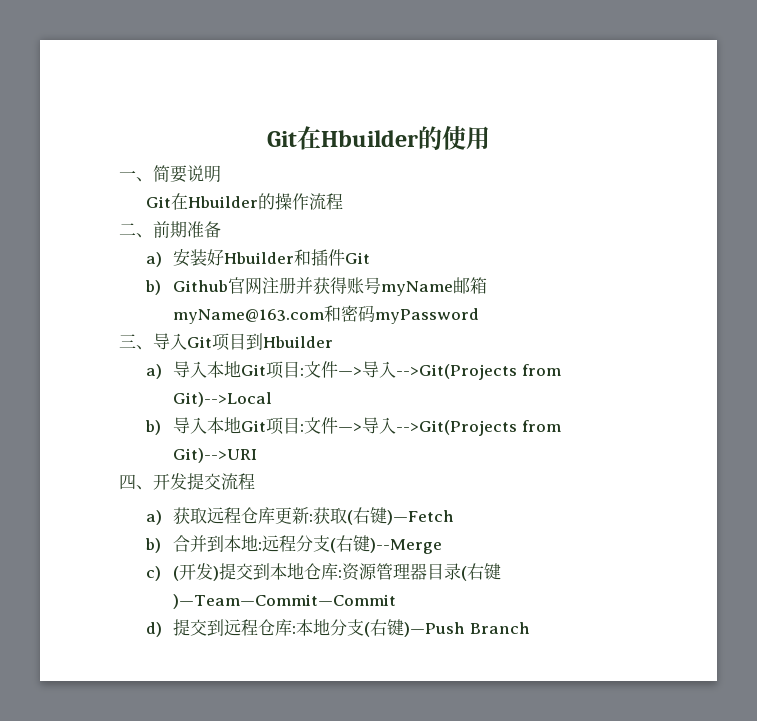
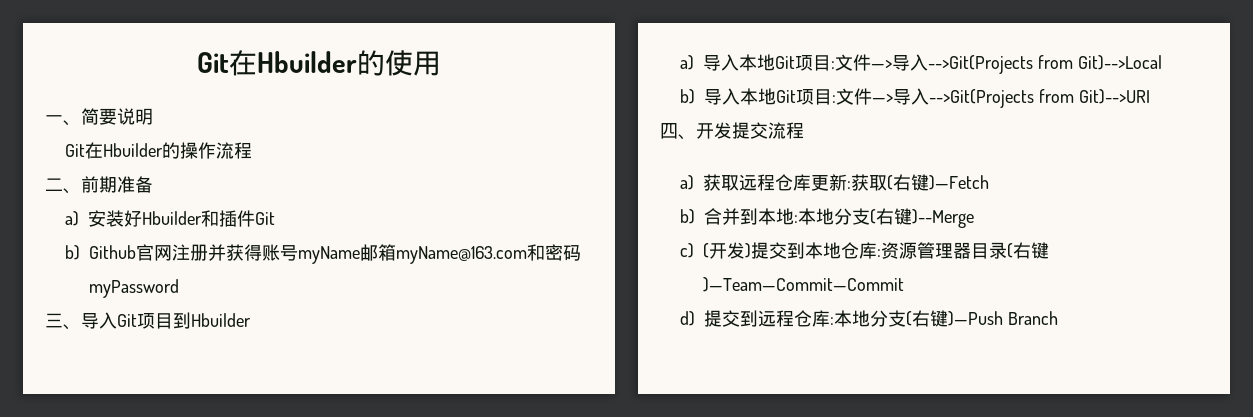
- b)合并到本地:远程分支(右键)--Merge
+ b)合并到本地:本地分支(右键)--Merge

